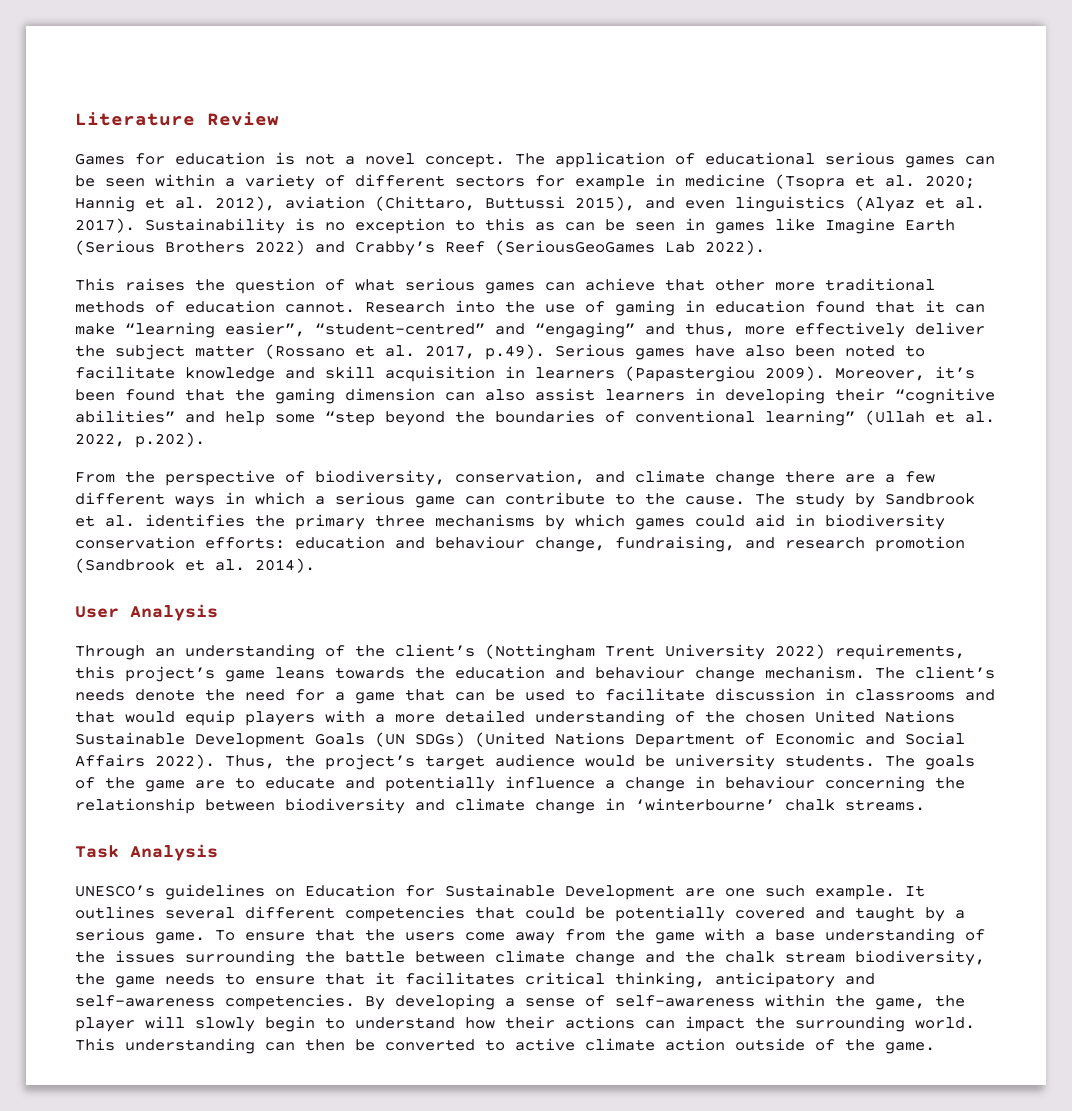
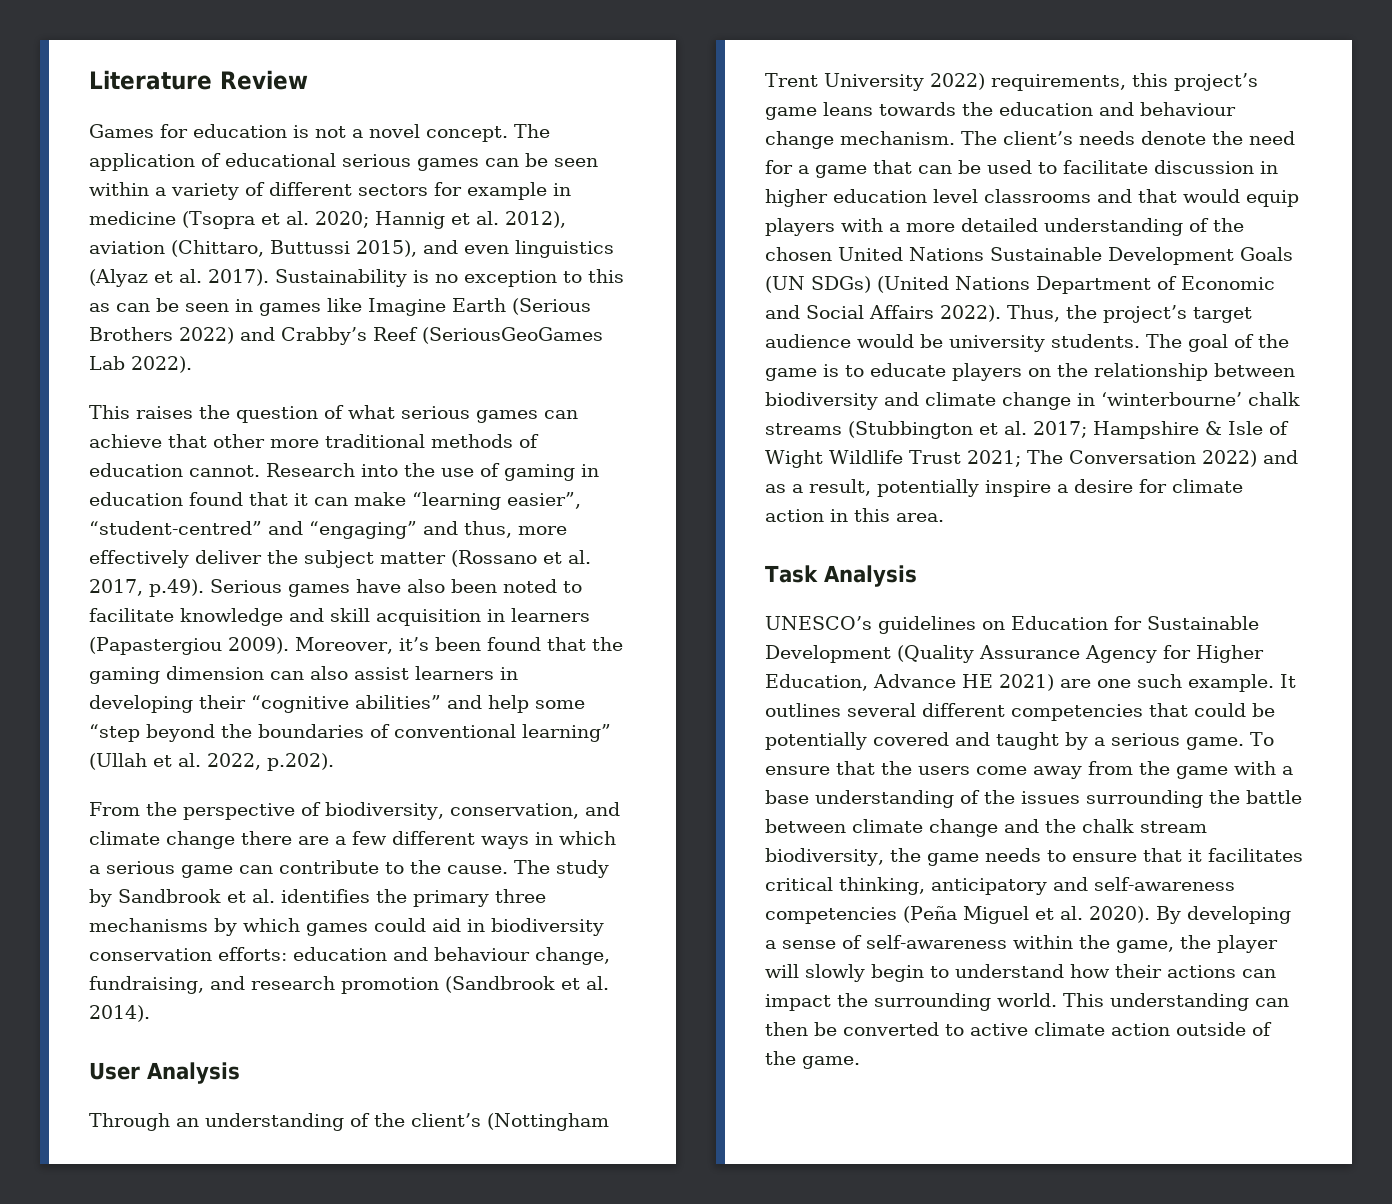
- The client’s needs denote the need for a game that can be used to facilitate discussion in classrooms and that would equip players with a more detailed understanding of the chosen United Nations Sustainable Development Goals (UN SDGs) (United Nations Department of Economic and Social Affairs 2022).
+ The client’s needs denote the need for a game that can be used to facilitate discussion in higher education level classrooms and that would equip players with a more detailed understanding of the chosen United Nations Sustainable Development Goals (UN SDGs) (United Nations Department of Economic and Social Affairs 2022).
- The goals of the game are to educate and potentially influence a change in behaviour concerning the relationship between biodiversity and climate change in ‘winterbourne’ chalk streams.
+ The goal of the game is to educate players on the relationship between biodiversity and climate change in ‘winterbourne’ chalk streams (Stubbington et al. 2017; Hampshire & Isle of Wight Wildlife Trust 2021; The Conversation 2022) and as a result, potentially inspire a desire for climate action in this area.
- UNESCO’s guidelines on Education for Sustainable Development are one such example.
+ UNESCO’s guidelines on Education for Sustainable Development (Quality Assurance Agency for Higher Education, Advance HE 2021) are one such example.
- To ensure that the users come away from the game with a base understanding of the issues surrounding the battle between climate change and the chalk stream biodiversity, the game needs to ensure that it facilitates critical thinking, anticipatory and self-awareness competencies.
+ To ensure that the users come away from the game with a base understanding of the issues surrounding the battle between climate change and the chalk stream biodiversity, the game needs to ensure that it facilitates critical thinking, anticipatory and self-awareness competencies (Peña Miguel et al. 2020).

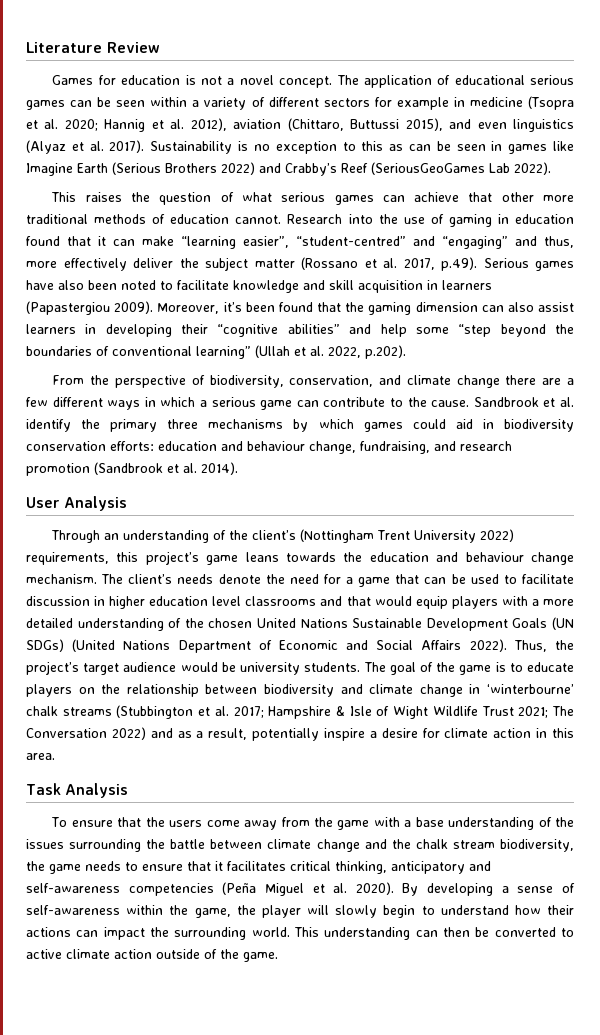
- The study by Sandbrook et al. identifies the primary three mechanisms by which games could aid in biodiversity conservation efforts: education and behaviour change, fundraising, and research promotion (Sandbrook et al. 2014).
+ Sandbrook et al. identify the primary three mechanisms by which games could aid in biodiversity conservation efforts: education and behaviour change, fundraising, and research promotion (Sandbrook et al. 2014).
- UNESCO’s guidelines on Education for Sustainable Development (Quality Assurance Agency for Higher Education, Advance HE 2021) are one such example. It outlines several different competencies that could be potentially covered and taught by a serious game.

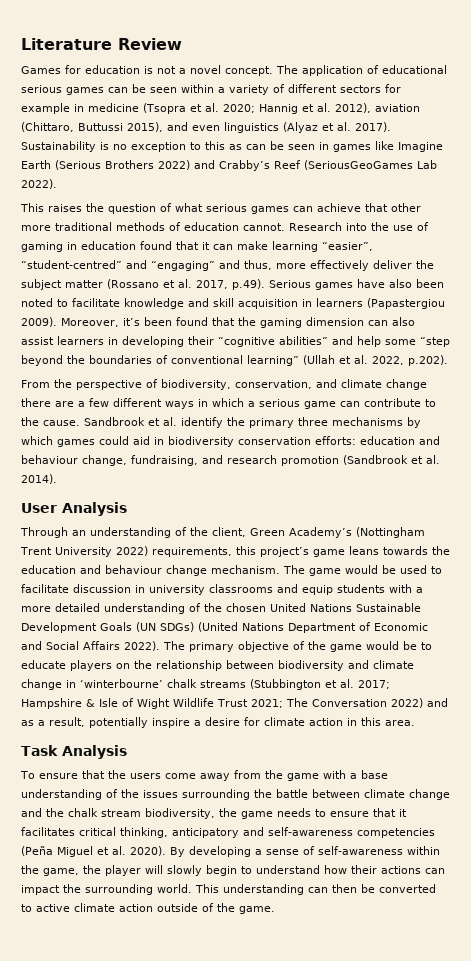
- Research into the use of gaming in education found that it can make “learning easier”, “student-centred” and “engaging” and thus, more effectively deliver the subject matter (Rossano et al. 2017, p.49). Serious games have also been noted to facilitate knowledge and skill acquisition in learners (Papastergiou 2009).
+ Research into the use of gaming in education found that it can make learning “easier”, “student-centred” and “engaging” and thus, more effectively deliver the subject matter (Rossano et al. 2017, p.49). Serious games have also been noted to facilitate knowledge and skill acquisition in learners (Papastergiou 2009).
- Through an understanding of the client’s (Nottingham Trent University 2022) requirements, this project’s game leans towards the education and behaviour change mechanism.
+ Through an understanding of the client, Green Academy’s (Nottingham Trent University 2022) requirements, this project’s game leans towards the education and behaviour change mechanism.
- The client’s needs denote the need for a game that can be used to facilitate discussion in higher education level classrooms and that would equip players with a more detailed understanding of the chosen United Nations Sustainable Development Goals (UN SDGs) (United Nations Department of Economic and Social Affairs 2022).
+ The game would be used to facilitate discussion in university classrooms and equip students with a more detailed understanding of the chosen United Nations Sustainable Development Goals (UN SDGs) (United Nations Department of Economic and Social Affairs 2022).
- Thus, the project’s target audience would be university students. The goal of the game is to educate players on the relationship between biodiversity and climate change in ‘winterbourne’ chalk streams (Stubbington et al. 2017; Hampshire & Isle of Wight Wildlife Trust 2021; The Conversation 2022) and as a result, potentially inspire a desire for climate action in this area.
+ The primary objective of the game would be to educate players on the relationship between biodiversity and climate change in ‘winterbourne’ chalk streams (Stubbington et al. 2017; Hampshire & Isle of Wight Wildlife Trust 2021; The Conversation 2022) and as a result, potentially inspire a desire for climate action in this area.

